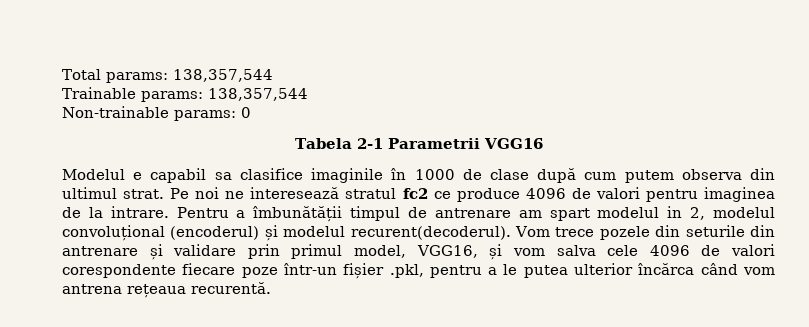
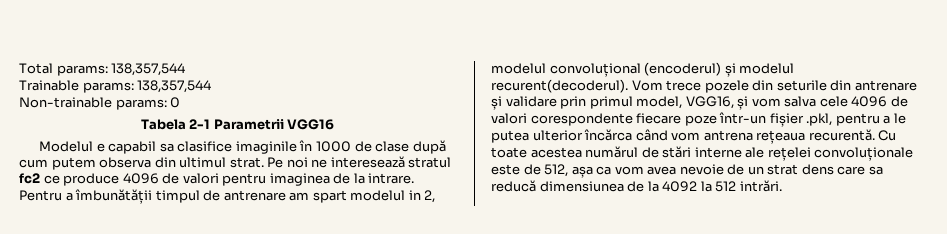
+ Cu toate acestea numărul de stări interne ale rețelei convoluționale este de 512, așa ca vom avea nevoie de un strat dens care sa reducă dimensiunea de la 4092 la 512 intrări.

